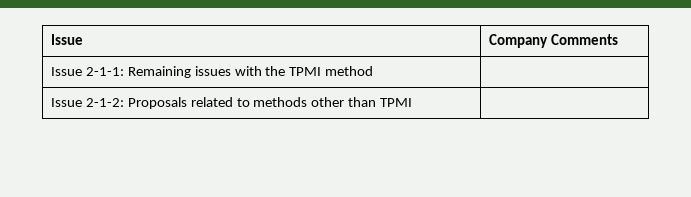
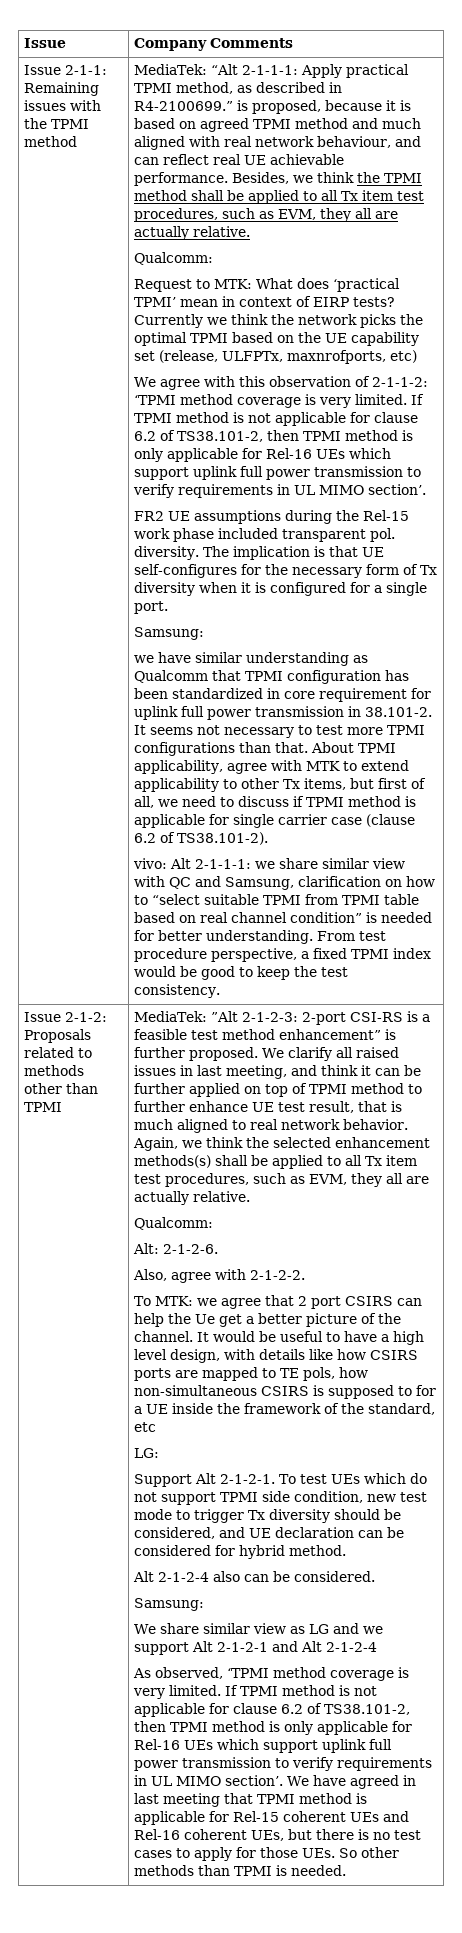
+ MediaTek: “Alt 2-1-1-1: Apply practical TPMI method, as described in R4-2100699.” is proposed, because it is based on agreed TPMI method and much aligned with real network behaviour, and can reflect real UE achievable performance. Besides, we think the TPMI method shall be applied to all Tx item test procedures, such as EVM, they all are actually relative.
+ Qualcomm:
+ Request to MTK: What does ‘practical TPMI’ mean in context of EIRP tests? Currently we think the network picks the optimal TPMI based on the UE capability set (release, ULFPTx, maxnrofports, etc)
+ We agree with this observation of 2-1-1-2: ‘TPMI method coverage is very limited. If TPMI method is not applicable for clause 6.2 of TS38.101-2, then TPMI method is only applicable for Rel-16 UEs which support uplink full power transmission to verify requirements in UL MIMO section’.
+ FR2 UE assumptions during the Rel-15 work phase included transparent pol. diversity. The implication is that UE self-configures for the necessary form of Tx diversity when it is configured for a single port.
+ Samsung:
+ we have similar understanding as Qualcomm that TPMI configuration has been standardized in core requirement for uplink full power transmission in 38.101-2. It seems not necessary to test more TPMI configurations than that. About TPMI applicability, agree with MTK to extend applicability to other Tx items, but first of all, we need to discuss if TPMI method is applicable for single carrier case (clause 6.2 of TS38.101-2).
+ vivo: Alt 2-1-1-1: we share similar view with QC and Samsung, clarification on how to “select suitable TPMI from TPMI table based on real channel condition” is needed for better understanding. From test procedure perspective, a fixed TPMI index would be good to keep the test consistency.
+ MediaTek: ”Alt 2-1-2-3: 2-port CSI-RS is a feasible test method enhancement” is further proposed. We clarify all raised issues in last meeting, and think it can be further applied on top of TPMI method to further enhance UE test result, that is much aligned to real network behavior. Again, we think the selected enhancement methods(s) shall be applied to all Tx item test procedures, such as EVM, they all are actually relative.
+ Qualcomm:
+ Alt: 2-1-2-6.
+ Also, agree with 2-1-2-2.
+ To MTK: we agree that 2 port CSIRS can help the Ue get a better picture of the channel. It would be useful to have a high level design, with details like how CSIRS ports are mapped to TE pols, how non-simultaneous CSIRS is supposed to for a UE inside the framework of the standard, etc
+ LG:
+ Support Alt 2-1-2-1. To test UEs which do not support TPMI side condition, new test mode to trigger Tx diversity should be considered, and UE declaration can be considered for hybrid method.
+ Alt 2-1-2-4 also can be considered.
+ Samsung:
+ We share similar view as LG and we support Alt 2-1-2-1 and Alt 2-1-2-4
+ As observed, ‘TPMI method coverage is very limited. If TPMI method is not applicable for clause 6.2 of TS38.101-2, then TPMI method is only applicable for Rel-16 UEs which support uplink full power transmission to verify requirements in UL MIMO section’. We have agreed in last meeting that TPMI method is applicable for Rel-15 coherent UEs and Rel-16 coherent UEs, but there is no test cases to apply for those UEs. So other methods than TPMI is needed.

